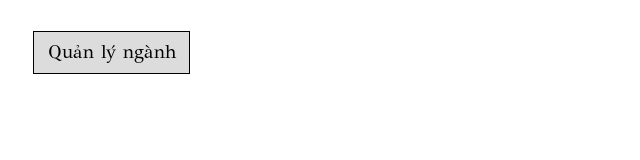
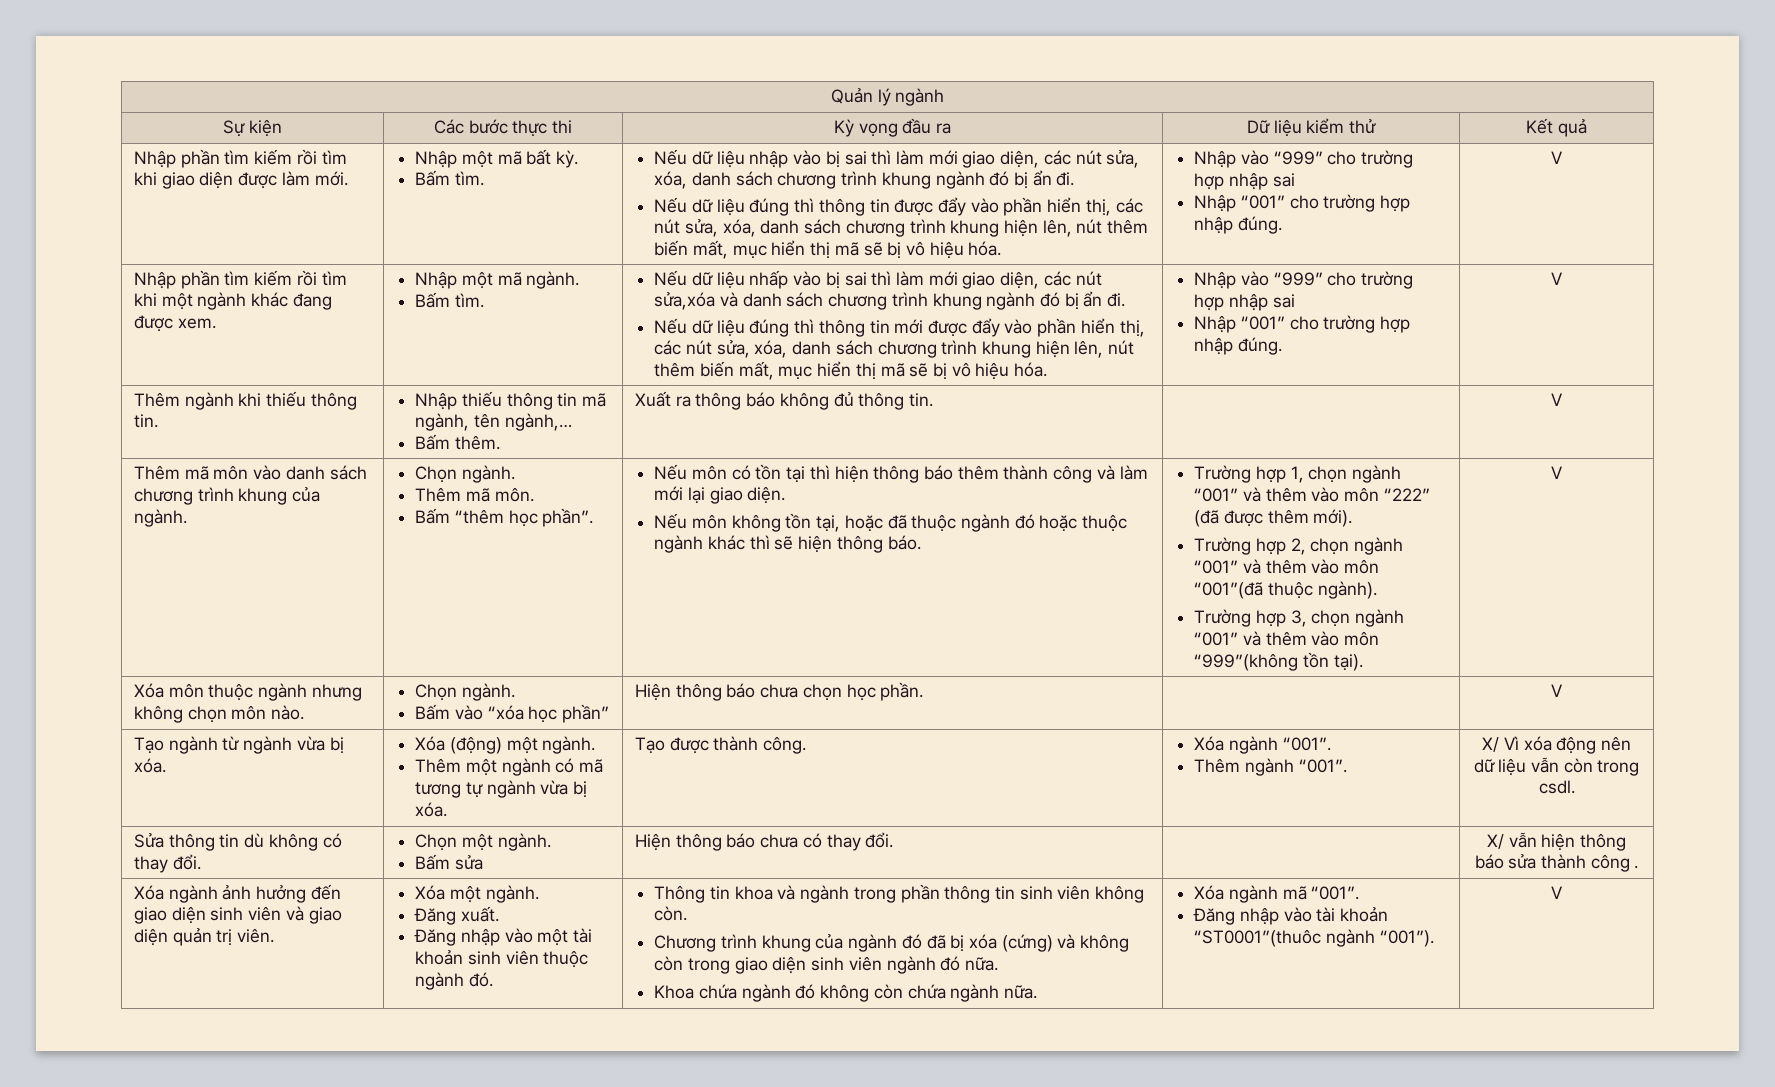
+ Sự kiện | Các bước thực thi | Kỳ vọng đầu ra | Dữ liệu kiểm thử | Kết quả
+ Nhập phần tìm kiếm rồi tìm khi giao diện được làm mới. | Nhập một mã bất kỳ.
+ Bấm tìm. | Nếu dữ liệu nhập vào bị sai thì làm mới giao diện, các nút sửa, xóa, danh sách chương trình khung ngành đó bị ẩn đi.
+ Nếu dữ liệu đúng thì thông tin được đẩy vào phần hiển thị, các nút sửa, xóa, danh sách chương trình khung hiện lên, nút thêm biến mất, mục hiển thị mã sẽ bị vô hiệu hóa. | Nhập vào “999” cho trường hợp nhập sai
+ Nhập “001” cho trường hợp nhập đúng. | V
+ Nhập phần tìm kiếm rồi tìm khi một ngành khác đang được xem. | Nhập một mã ngành.
+ Bấm tìm. | Nếu dữ liệu nhấp vào bị sai thì làm mới giao diện, các nút sửa,xóa và danh sách chương trình khung ngành đó bị ẩn đi.
+ Nếu dữ liệu đúng thì thông tin mới được đẩy vào phần hiển thị, các nút sửa, xóa, danh sách chương trình khung hiện lên, nút thêm biến mất, mục hiển thị mã sẽ bị vô hiệu hóa. | Nhập vào “999” cho trường hợp nhập sai
+ Nhập “001” cho trường hợp nhập đúng. | V
+ Thêm ngành khi thiếu thông tin. | Nhập thiếu thông tin mã ngành, tên ngành,…
+ Bấm thêm. | Xuất ra thông báo không đủ thông tin. | | V
+ Thêm mã môn vào danh sách chương trình khung của ngành. | Chọn ngành.
+ Thêm mã môn.
+ Bấm “thêm học phần”. | Nếu môn có tồn tại thì hiện thông báo thêm thành công và làm mới lại giao diện.
+ Nếu môn không tồn tại, hoặc đã thuộc ngành đó hoặc thuộc ngành khác thì sẽ hiện thông báo. | Trường hợp 1, chọn ngành “001” và thêm vào môn “222” (đã được thêm mới).
+ Trường hợp 2, chọn ngành “001” và thêm vào môn “001”(đã thuộc ngành).
+ Trường hợp 3, chọn ngành “001” và thêm vào môn “999”(không tồn tại). | V
+ Xóa môn thuộc ngành nhưng không chọn môn nào. | Chọn ngành.
+ Bấm vào “xóa học phần” | Hiện thông báo chưa chọn học phần. | | V
+ Tạo ngành từ ngành vừa bị xóa. | Xóa (động) một ngành.
+ Thêm một ngành có mã tương tự ngành vừa bị xóa. | Tạo được thành công. | Xóa ngành “001”.
+ Thêm ngành “001”. | X/ Vì xóa động nên dữ liệu vẫn còn trong csdl.
+ Sửa thông tin dù không có thay đổi. | Chọn một ngành.
+ Bấm sửa | Hiện thông báo chưa có thay đổi. | | X/ vẫn hiện thông báo sửa thành công .
+ Xóa ngành ảnh hưởng đến giao diện sinh viên và giao diện quản trị viên. | Xóa một ngành.
+ Đăng xuất.
+ Đăng nhập vào một tài khoản sinh viên thuộc ngành đó. | Thông tin khoa và ngành trong phần thông tin sinh viên không còn.
+ Chương trình khung của ngành đó đã bị xóa (cứng) và không còn trong giao diện sinh viên ngành đó nữa.
+ Khoa chứa ngành đó không còn chứa ngành nữa. | Xóa ngành mã “001”.
+ Đăng nhập vào tài khoản “ST0001”(thuôc ngành “001”). | V

